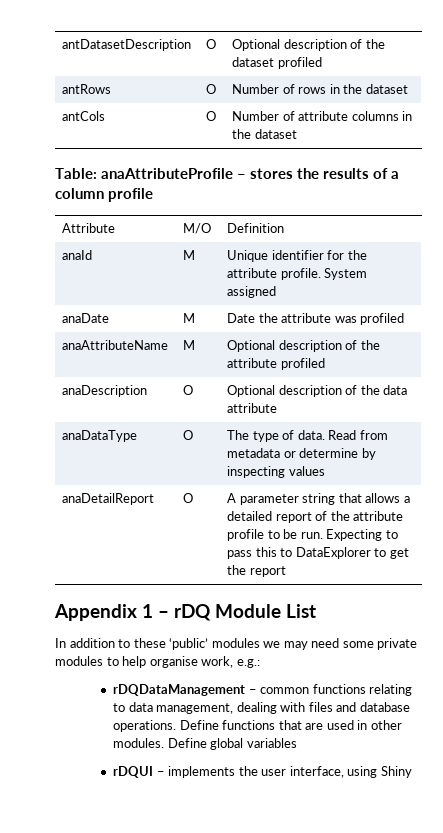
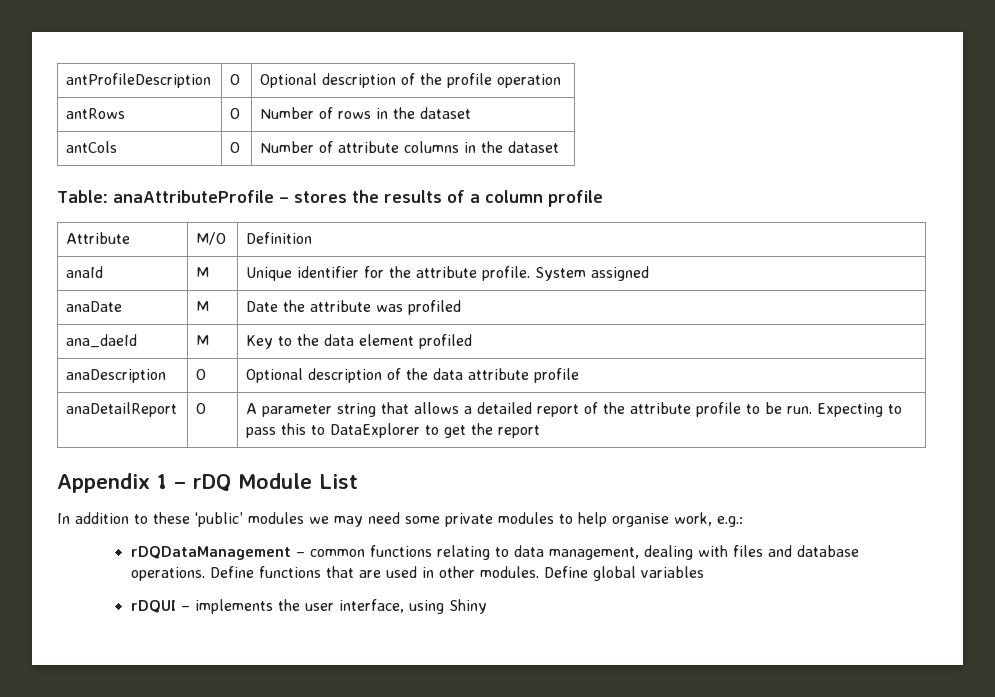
- antDatasetDescription | O | Optional description of the dataset profiled
+ antProfileDescription | O | Optional description of the profile operation
- anaAttributeName | M | Optional description of the attribute profiled
+ ana_daeId | M | Key to the data element profiled
- anaDescription | O | Optional description of the data attribute
- anaDataType | O | The type of data. Read from metadata or determine by inspecting values
+ anaDescription | O | Optional description of the data attribute profile

